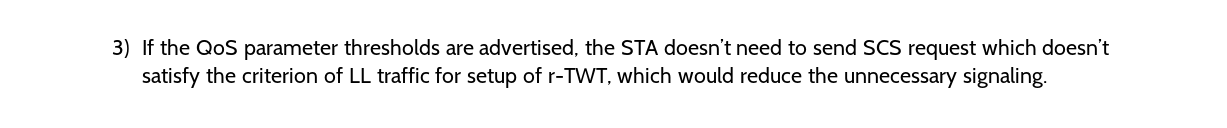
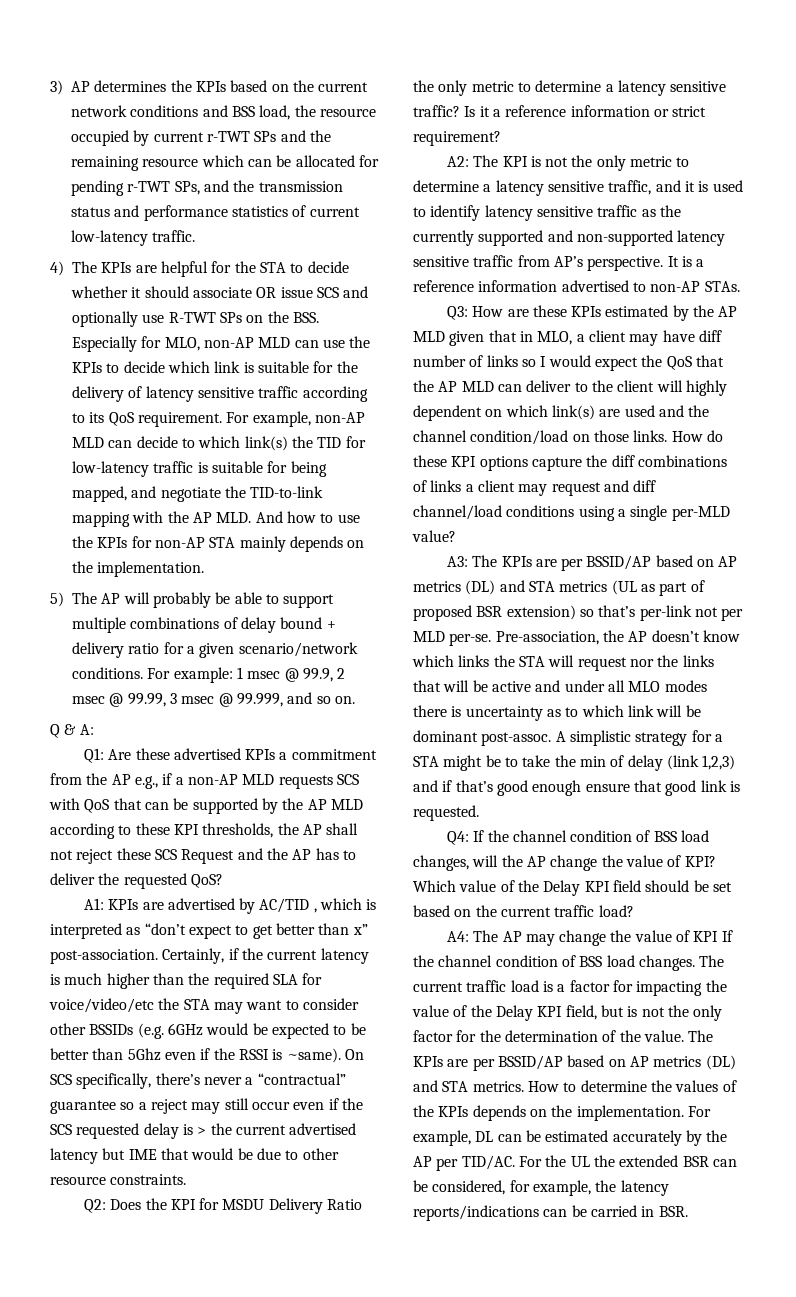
- 3) If the QoS parameter thresholds are advertised, the STA doesn’t need to send SCS request which doesn’t satisfy the criterion of LL traffic for setup of r-TWT, which would reduce the unnecessary signaling.
+ 3) AP determines the KPIs based on the current network conditions and BSS load, the resource occupied by current r-TWT SPs and the remaining resource which can be allocated for pending r-TWT SPs, and the transmission status and performance statistics of current low-latency traffic.
+ 4) The KPIs are helpful for the STA to decide whether it should associate OR issue SCS and optionally use R-TWT SPs on the BSS. Especially for MLO, non-AP MLD can use the KPIs to decide which link is suitable for the delivery of latency sensitive traffic according to its QoS requirement. For example, non-AP MLD can decide to which link(s) the TID for low-latency traffic is suitable for being mapped, and negotiate the TID-to-link mapping with the AP MLD. And how to use the KPIs for non-AP STA mainly depends on the implementation.
+ 5) The AP will probably be able to support multiple combinations of delay bound + delivery ratio for a given scenario/network conditions. For example: 1 msec @ 99.9, 2 msec @ 99.99, 3 msec @ 99.999, and so on.
+ Q & A:
+ Q1: Are these advertised KPIs a commitment from the AP e.g., if a non-AP MLD requests SCS with QoS that can be supported by the AP MLD according to these KPI thresholds, the AP shall not reject these SCS Request and the AP has to deliver the requested QoS?
+ A1: KPIs are advertised by AC/TID , which is interpreted as “don’t expect to get better than x” post-association. Certainly, if the current latency is much higher than the required SLA for voice/video/etc the STA may want to consider other BSSIDs (e.g. 6GHz would be expected to be better than 5Ghz even if the RSSI is ~same). On SCS specifically, there’s never a “contractual” guarantee so a reject may still occur even if the SCS requested delay is > the current advertised latency but IME that would be due to other resource constraints.
+ Q2: Does the KPI for MSDU Delivery Ratio the only metric to determine a latency sensitive traffic? Is it a reference information or strict requirement?
+ A2: The KPI is not the only metric to determine a latency sensitive traffic, and it is used to identify latency sensitive traffic as the currently supported and non-supported latency sensitive traffic from AP’s perspective. It is a reference information advertised to non-AP STAs.
+ Q3: How are these KPIs estimated by the AP MLD given that in MLO, a client may have diff number of links so I would expect the QoS that the AP MLD can deliver to the client will highly dependent on which link(s) are used and the channel condition/load on those links. How do these KPI options capture the diff combinations of links a client may request and diff channel/load conditions using a single per-MLD value?
+ A3: The KPIs are per BSSID/AP based on AP metrics (DL) and STA metrics (UL as part of proposed BSR extension) so that’s per-link not per MLD per-se. Pre-association, the AP doesn’t know which links the STA will request nor the links that will be active and under all MLO modes there is uncertainty as to which link will be dominant post-assoc. A simplistic strategy for a STA might be to take the min of delay (link 1,2,3) and if that’s good enough ensure that good link is requested.
+ Q4: If the channel condition of BSS load changes, will the AP change the value of KPI? Which value of the Delay KPI field should be set based on the current traffic load?
+ A4: The AP may change the value of KPI If the channel condition of BSS load changes. The current traffic load is a factor for impacting the value of the Delay KPI field, but is not the only factor for the determination of the value. The KPIs are per BSSID/AP based on AP metrics (DL) and STA metrics. How to determine the values of the KPIs depends on the implementation. For example, DL can be estimated accurately by the AP per TID/AC. For the UL the extended BSR can be considered, for example, the latency reports/indications can be carried in BSR.

